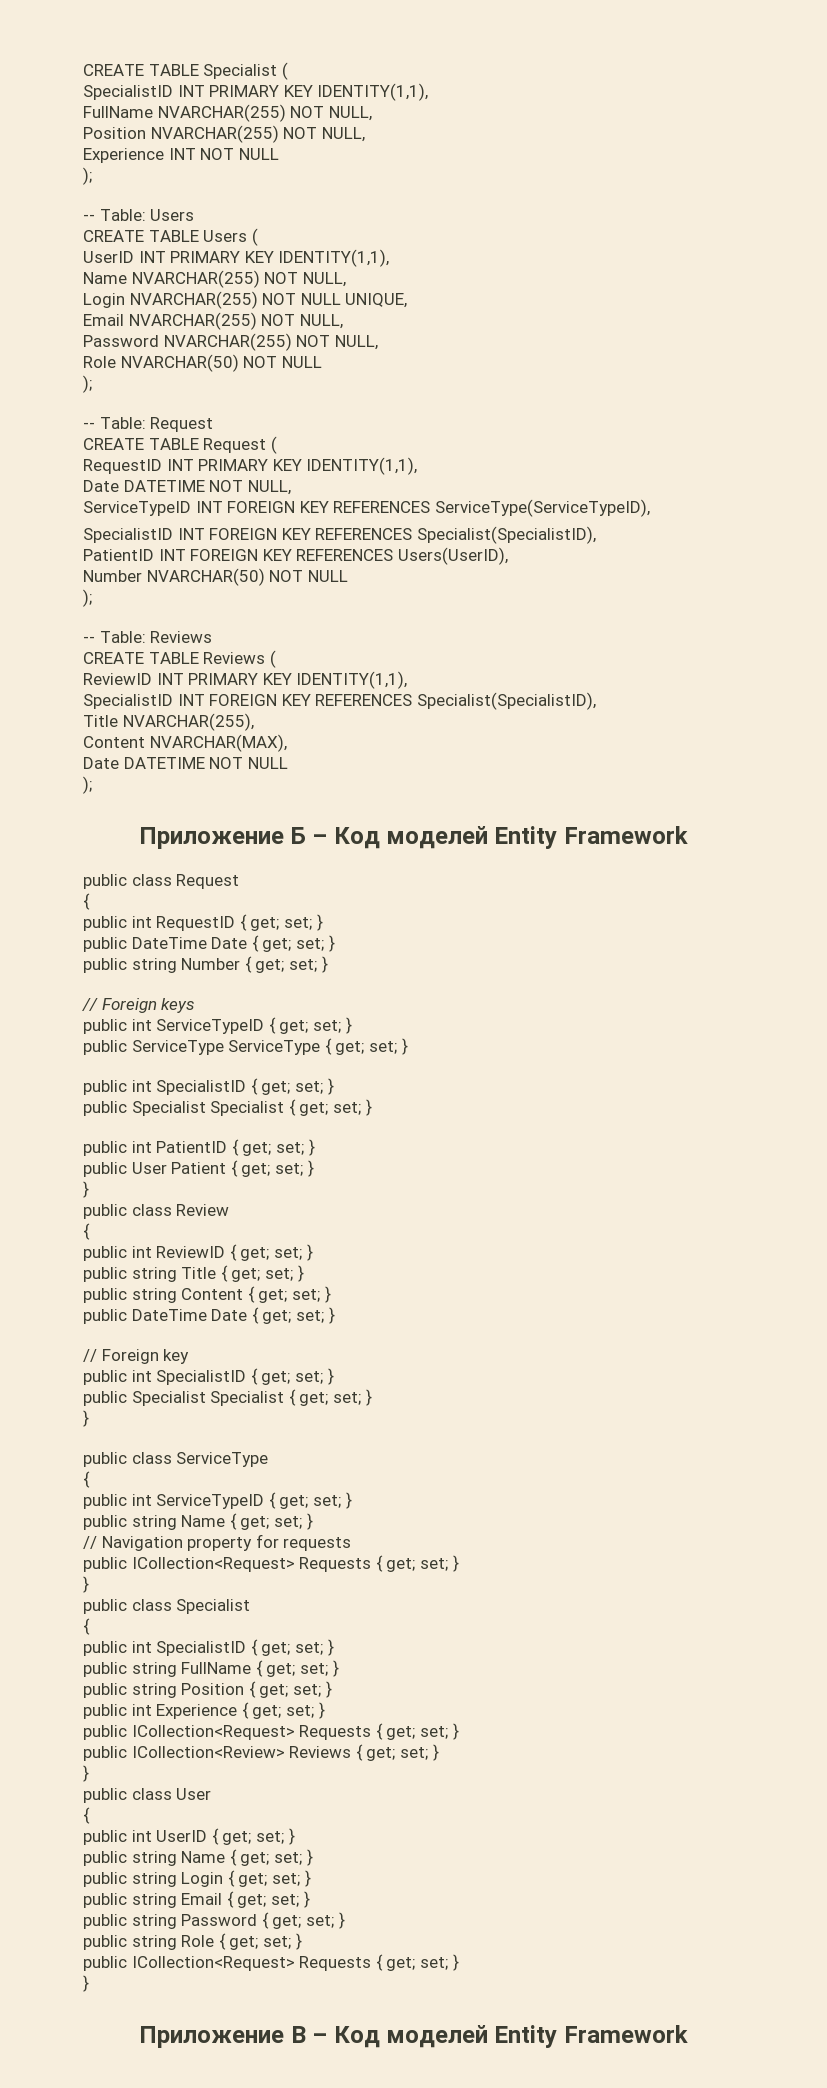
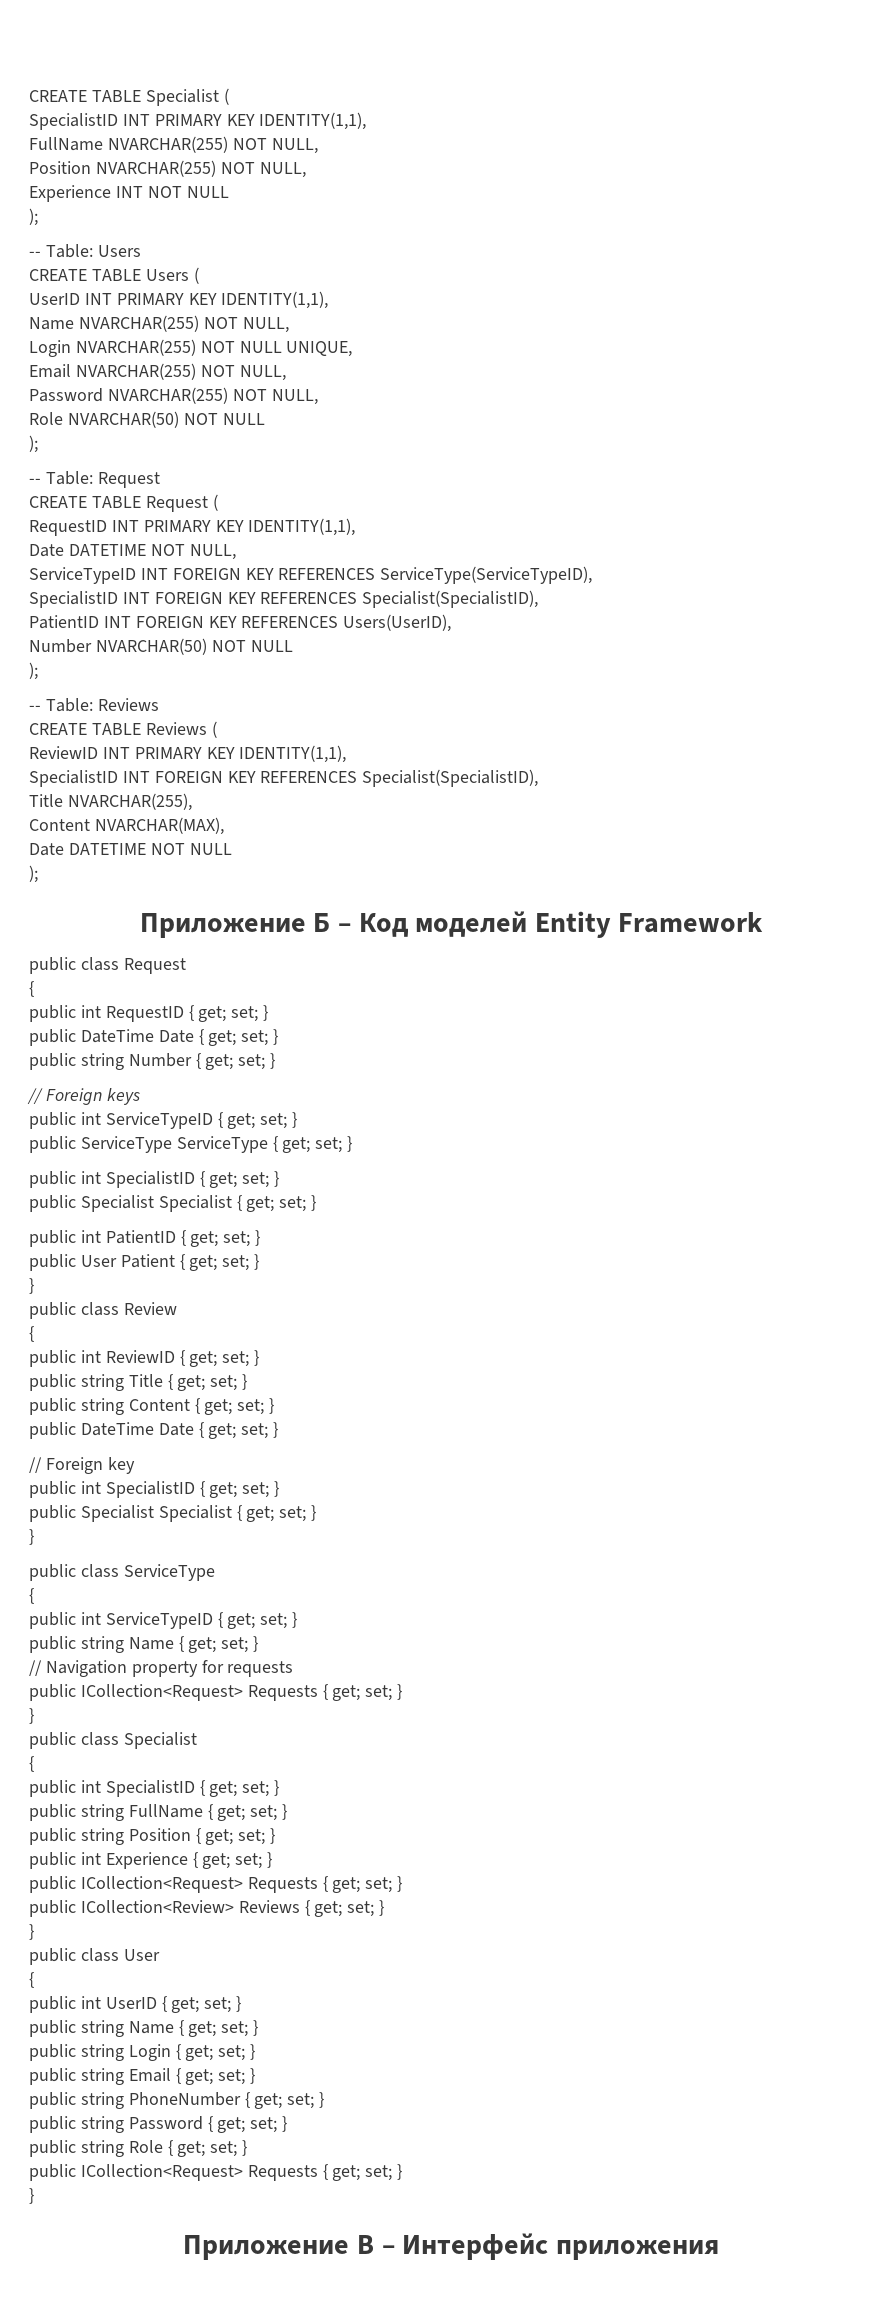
+ public string PhoneNumber { get; set; }
- Приложение В – Код моделей Entity Framework
+ Приложение В – Интерфейс приложения

